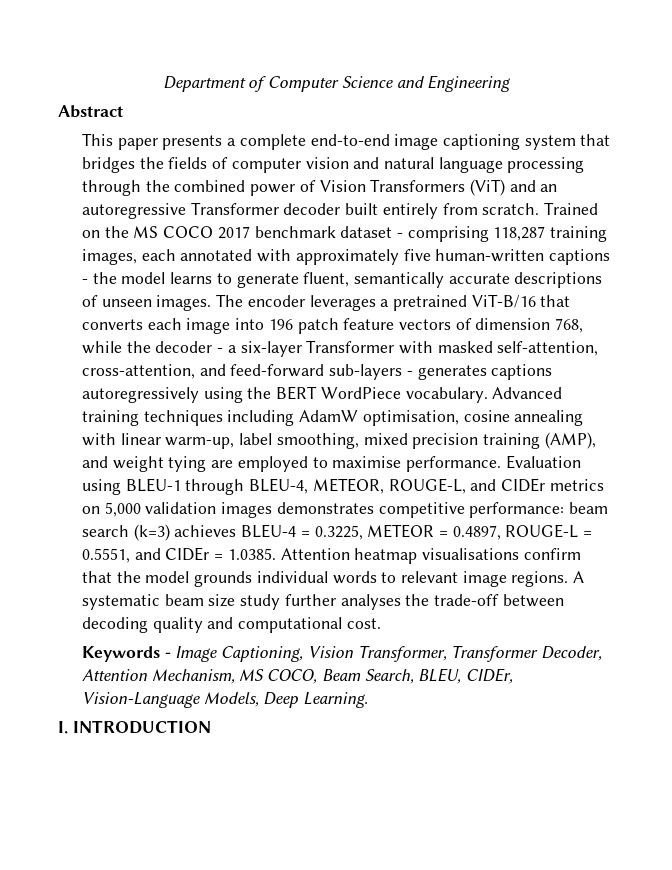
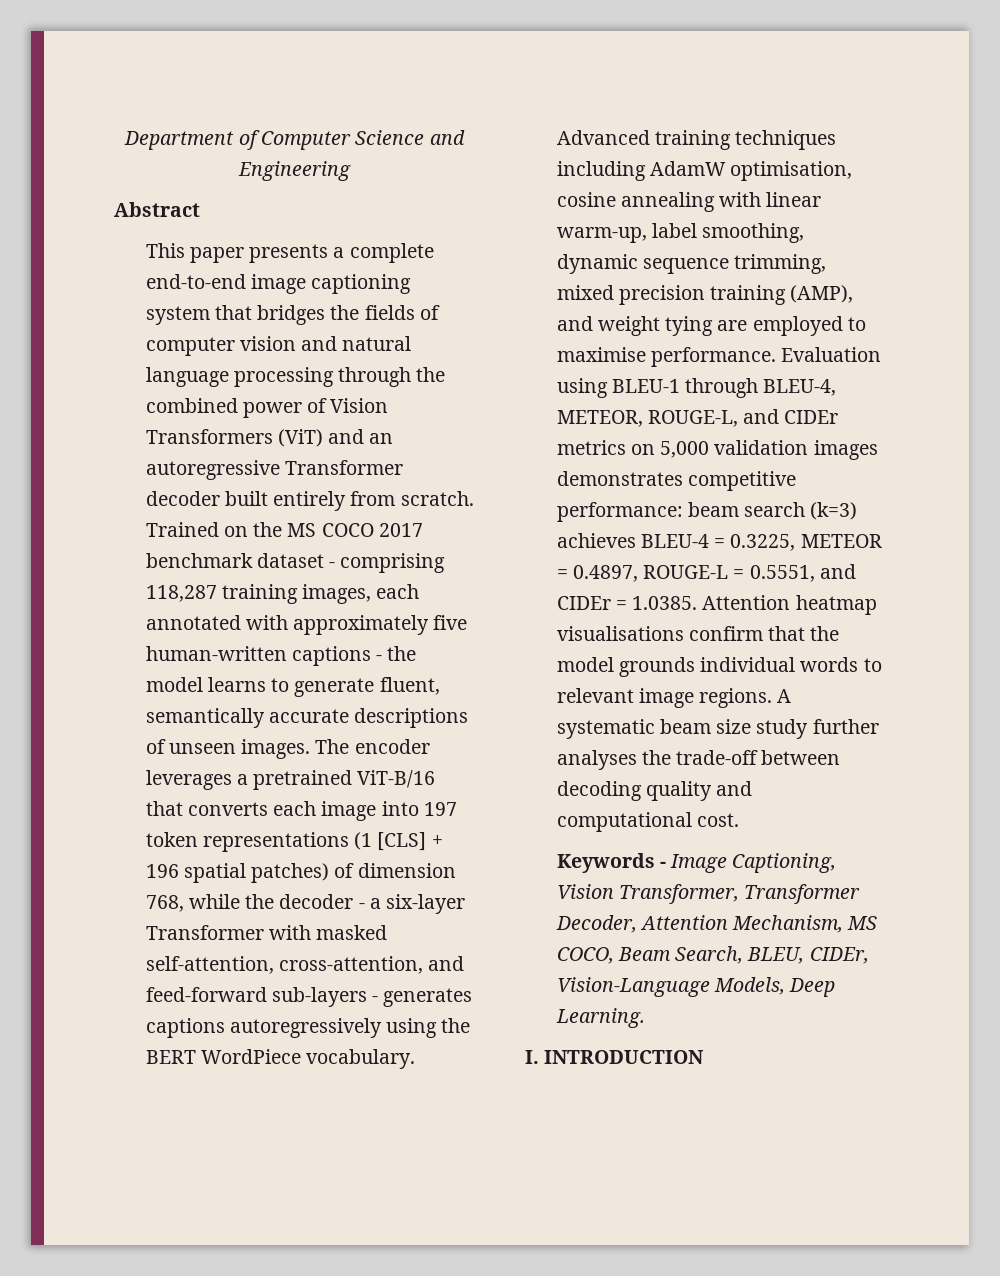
- The encoder leverages a pretrained ViT-B/16 that converts each image into 196 patch feature vectors of dimension 768, while the decoder - a six-layer Transformer with masked self-attention, cross-attention, and feed-forward sub-layers - generates captions autoregressively using the BERT WordPiece vocabulary.
+ The encoder leverages a pretrained ViT-B/16 that converts each image into 197 token representations (1 [CLS] + 196 spatial patches) of dimension 768, while the decoder - a six-layer Transformer with masked self-attention, cross-attention, and feed-forward sub-layers - generates captions autoregressively using the BERT WordPiece vocabulary.
- Advanced training techniques including AdamW optimisation, cosine annealing with linear warm-up, label smoothing, mixed precision training (AMP), and weight tying are employed to maximise performance.
+ Advanced training techniques including AdamW optimisation, cosine annealing with linear warm-up, label smoothing, dynamic sequence trimming, mixed precision training (AMP), and weight tying are employed to maximise performance.

